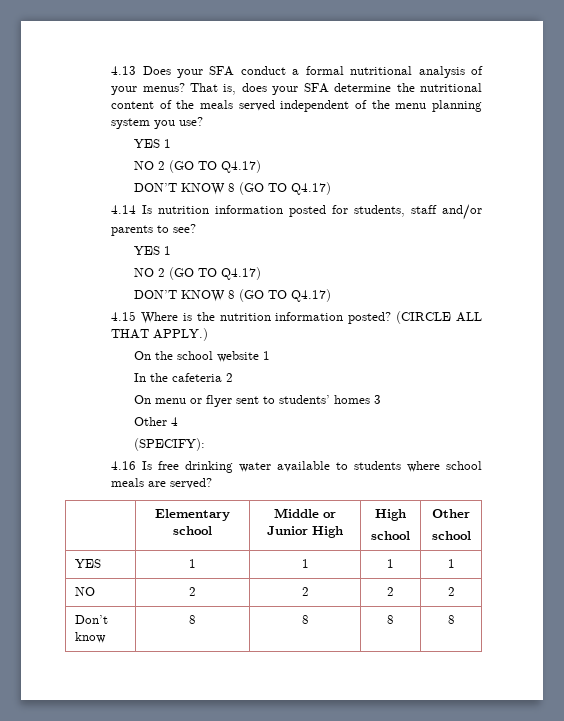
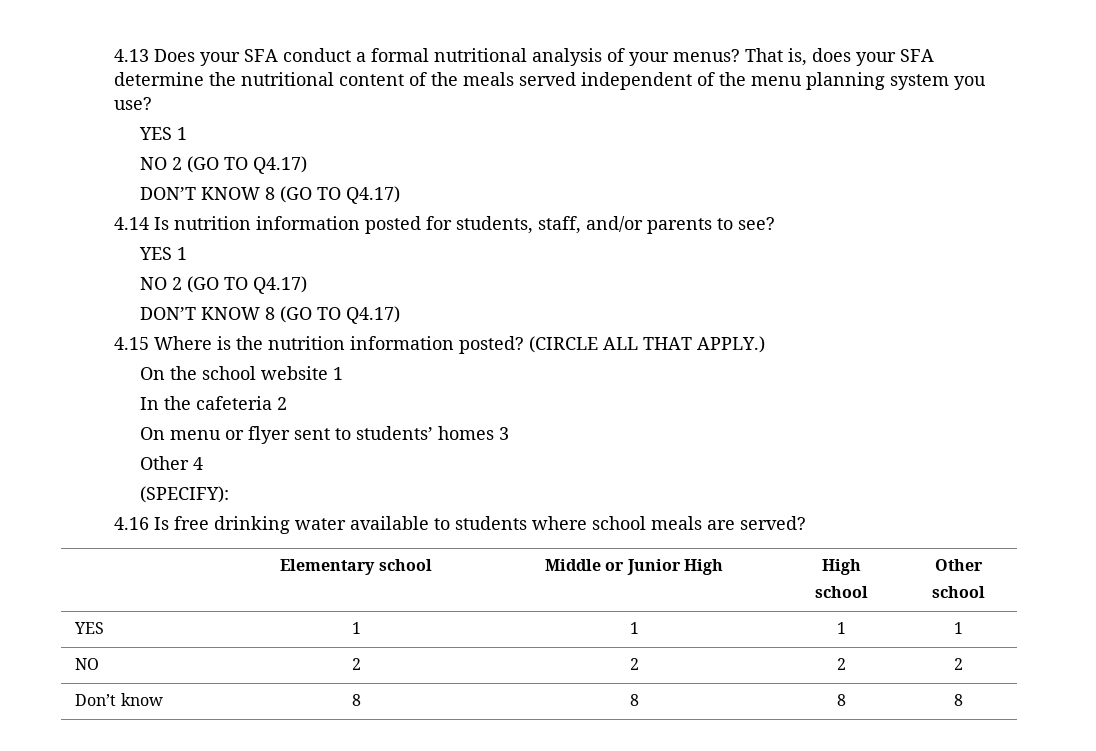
- 4.14 Is nutrition information posted for students, staff and/or parents to see?
+ 4.14 Is nutrition information posted for students, staff, and/or parents to see?

